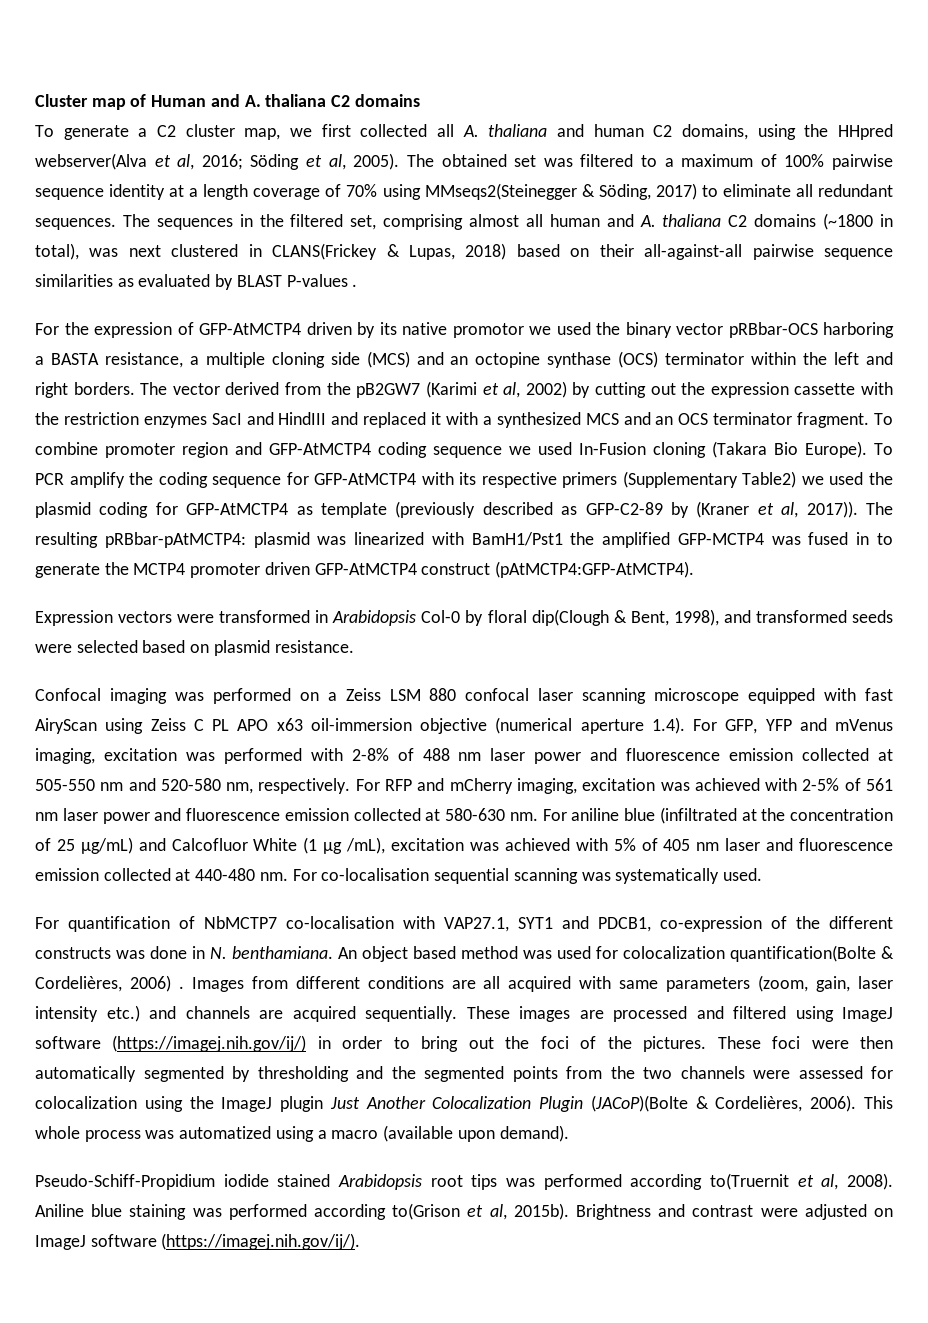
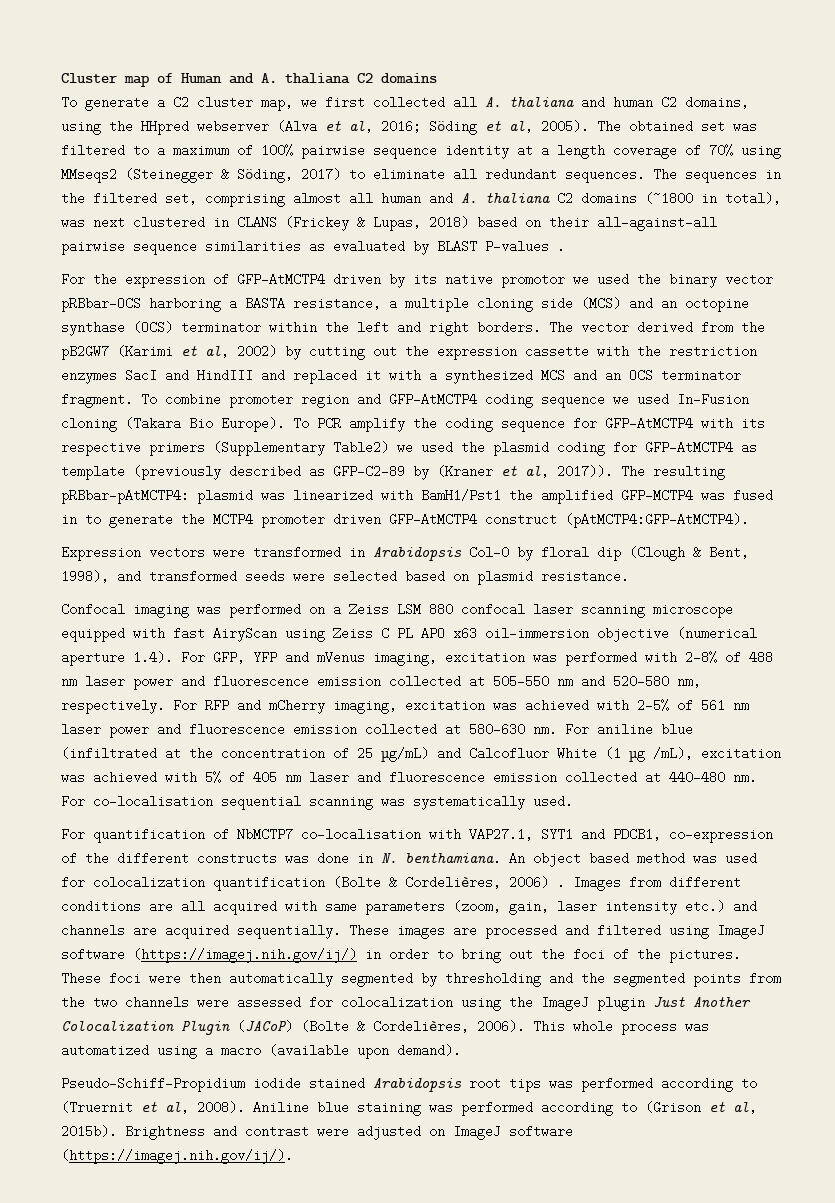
- To generate a C2 cluster map, we first collected all A. thaliana and human C2 domains, using the HHpred webserver(Alva et al, 2016; Söding et al, 2005).
+ To generate a C2 cluster map, we first collected all A. thaliana and human C2 domains, using the HHpred webserver (Alva et al, 2016; Söding et al, 2005).
- The obtained set was filtered to a maximum of 100% pairwise sequence identity at a length coverage of 70% using MMseqs2(Steinegger & Söding, 2017) to eliminate all redundant sequences.
+ The obtained set was filtered to a maximum of 100% pairwise sequence identity at a length coverage of 70% using MMseqs2 (Steinegger & Söding, 2017) to eliminate all redundant sequences.
- The sequences in the filtered set, comprising almost all human and A. thaliana C2 domains (~1800 in total), was next clustered in CLANS(Frickey & Lupas, 2018) based on their all-against-all pairwise sequence similarities as evaluated by BLAST P-values .
+ The sequences in the filtered set, comprising almost all human and A. thaliana C2 domains (~1800 in total), was next clustered in CLANS (Frickey & Lupas, 2018) based on their all-against-all pairwise sequence similarities as evaluated by BLAST P-values .
- Expression vectors were transformed in Arabidopsis Col-0 by floral dip(Clough & Bent, 1998), and transformed seeds were selected based on plasmid resistance.
+ Expression vectors were transformed in Arabidopsis Col-0 by floral dip (Clough & Bent, 1998), and transformed seeds were selected based on plasmid resistance.
- An object based method was used for colocalization quantification(Bolte & Cordelières, 2006) .
+ An object based method was used for colocalization quantification (Bolte & Cordelières, 2006) .
- These foci were then automatically segmented by thresholding and the segmented points from the two channels were assessed for colocalization using the ImageJ plugin Just Another Colocalization Plugin (JACoP)(Bolte & Cordelières, 2006).
+ These foci were then automatically segmented by thresholding and the segmented points from the two channels were assessed for colocalization using the ImageJ plugin Just Another Colocalization Plugin (JACoP) (Bolte & Cordelières, 2006).
- Pseudo-Schiff-Propidium iodide stained Arabidopsis root tips was performed according to(Truernit et al, 2008).
+ Pseudo-Schiff-Propidium iodide stained Arabidopsis root tips was performed according to (Truernit et al, 2008).
- Aniline blue staining was performed according to(Grison et al, 2015b).
+ Aniline blue staining was performed according to (Grison et al, 2015b).

